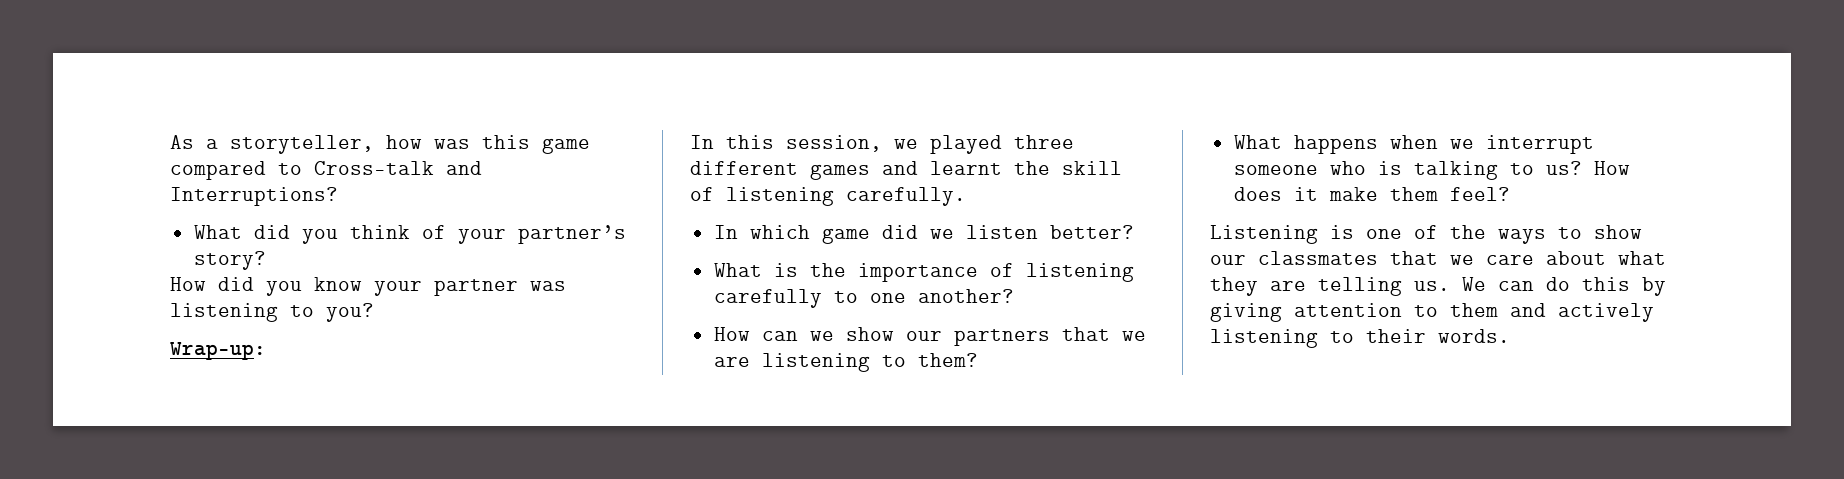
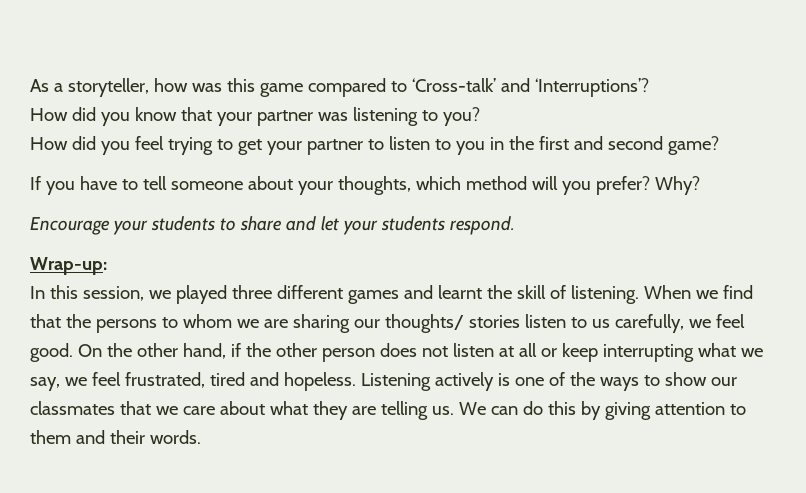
- As a storyteller, how was this game compared to Cross-talk and Interruptions?
- What did you think of your partner’s story?
+ As a storyteller, how was this game compared to ‘Cross-talk’ and ‘Interruptions’?
- How did you know your partner was listening to you?
+ How did you know that your partner was listening to you?
+ How did you feel trying to get your partner to listen to you in the first and second game?
+ If you have to tell someone about your thoughts, which method will you prefer? Why?
+ Encourage your students to share and let your students respond.
- In this session, we played three different games and learnt the skill of listening carefully.
- In which game did we listen better?
- What is the importance of listening carefully to one another?
- How can we show our partners that we are listening to them?
- What happens when we interrupt someone who is talking to us? How does it make them feel?
- Listening is one of the ways to show our classmates that we care about what they are telling us.
+ In this session, we played three different games and learnt the skill of listening. When we find that the persons to whom we are sharing our thoughts/ stories listen to us carefully, we feel good. On the other hand, if the other person does not listen at all or keep interrupting what we say, we feel frustrated, tired and hopeless. Listening actively is one of the ways to show our classmates that we care about what they are telling us.
- We can do this by giving attention to them and actively listening to their words.
+ We can do this by giving attention to them and their words.

